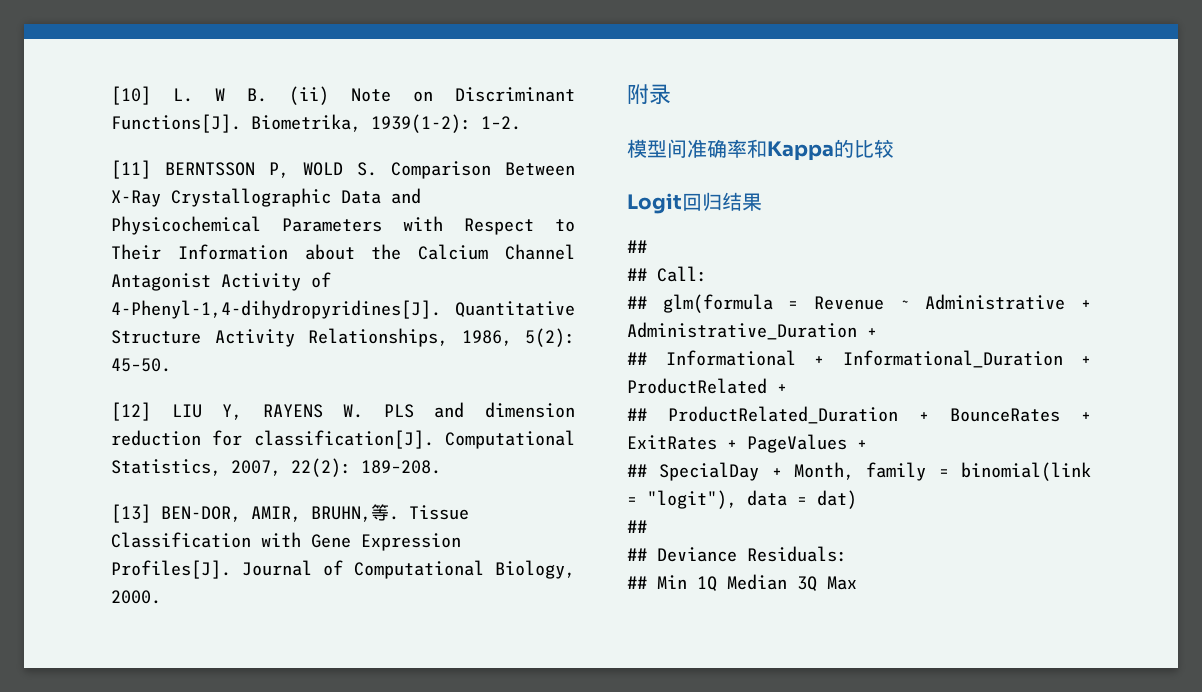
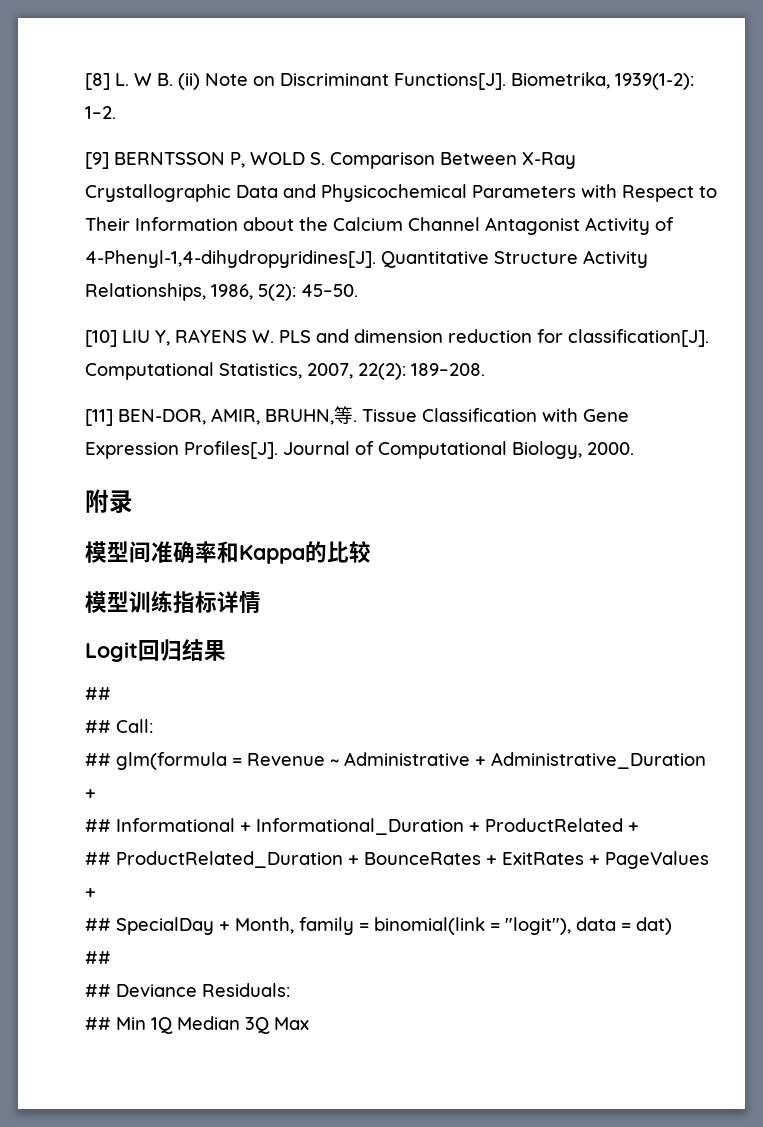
- [10] L. W B. (ii) Note on Discriminant Functions[J].
+ [8] L. W B. (ii) Note on Discriminant Functions[J].
- [11] BERNTSSON P, WOLD S. Comparison Between X-Ray Crystallographic Data and Physicochemical Parameters with Respect to Their Information about the Calcium Channel Antagonist Activity of 4-Phenyl-1,4-dihydropyridines[J].
+ [9] BERNTSSON P, WOLD S. Comparison Between X-Ray Crystallographic Data and Physicochemical Parameters with Respect to Their Information about the Calcium Channel Antagonist Activity of 4-Phenyl-1,4-dihydropyridines[J].
- [12] LIU Y, RAYENS W. PLS and dimension reduction for classification[J].
+ [10] LIU Y, RAYENS W. PLS and dimension reduction for classification[J].
- [13] BEN-DOR, AMIR, BRUHN,等.
+ [11] BEN-DOR, AMIR, BRUHN,等.
+ 模型训练指标详情

